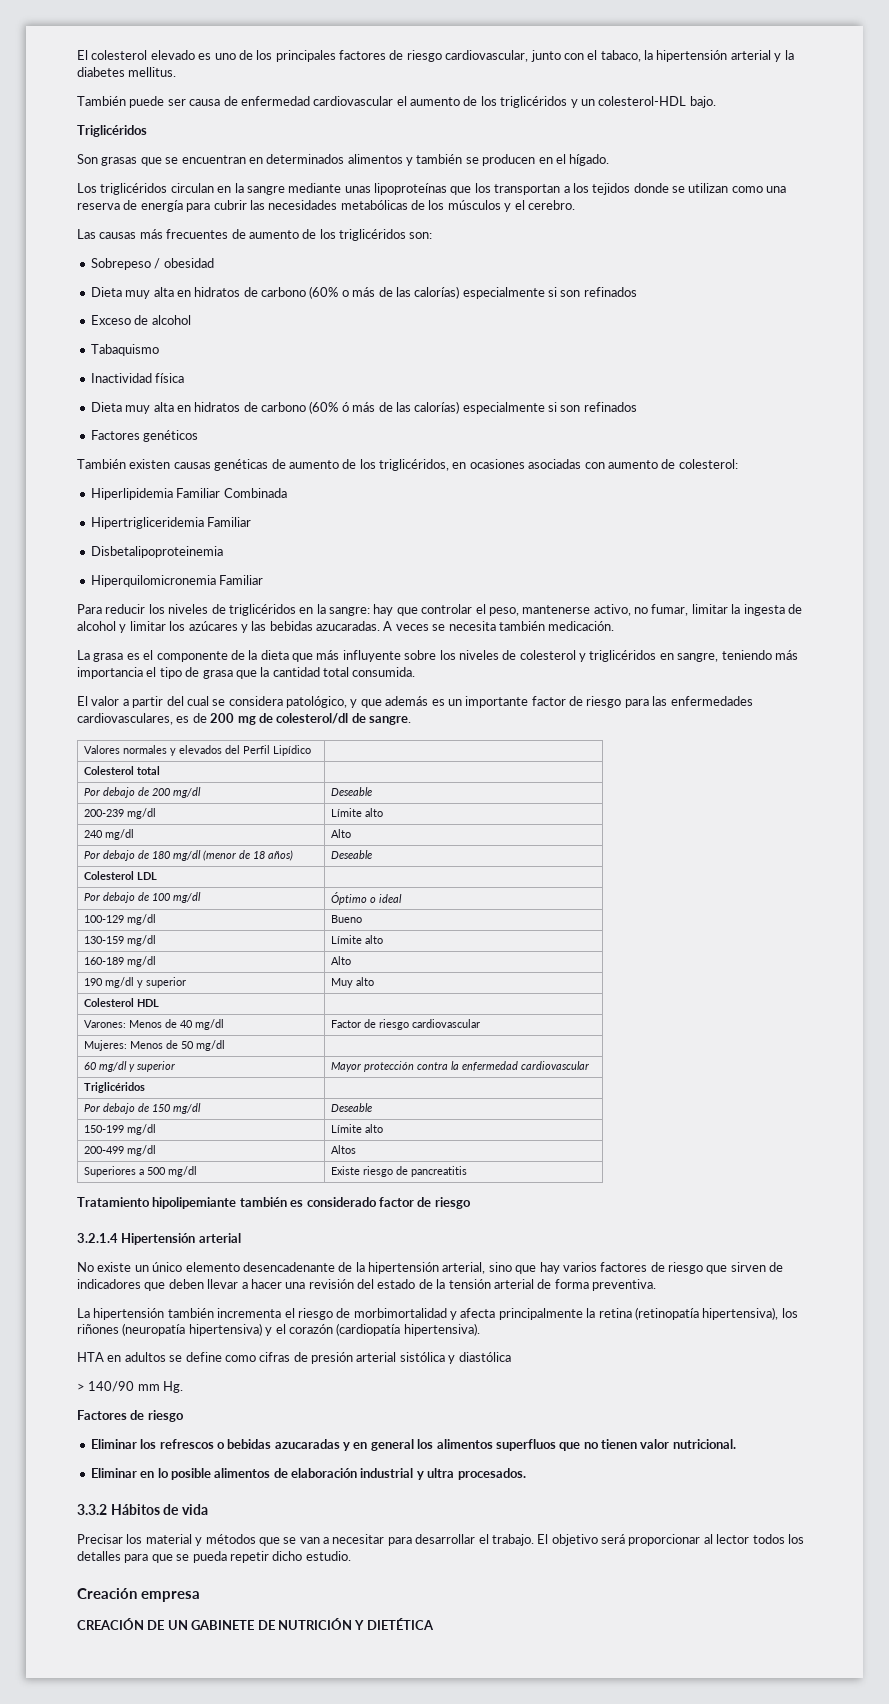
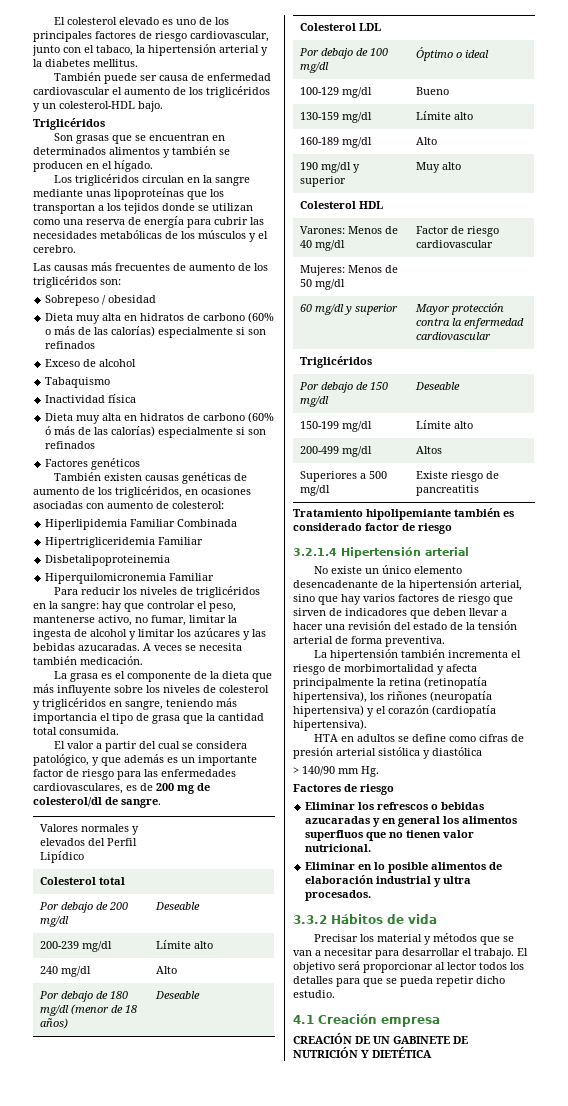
- Creación empresa
+ 4.1 Creación empresa

